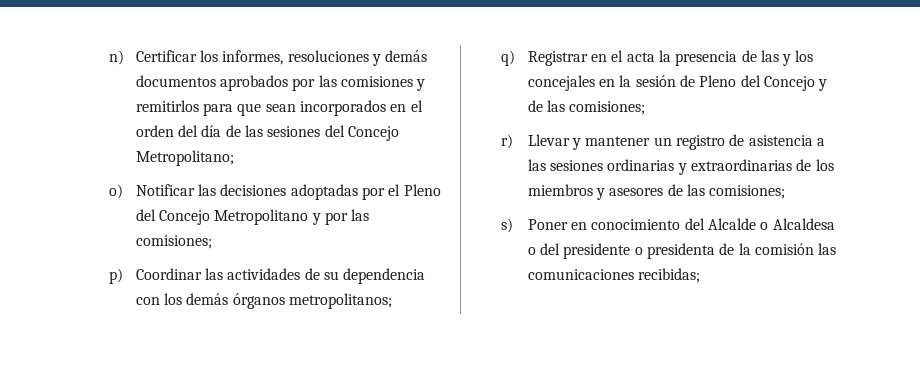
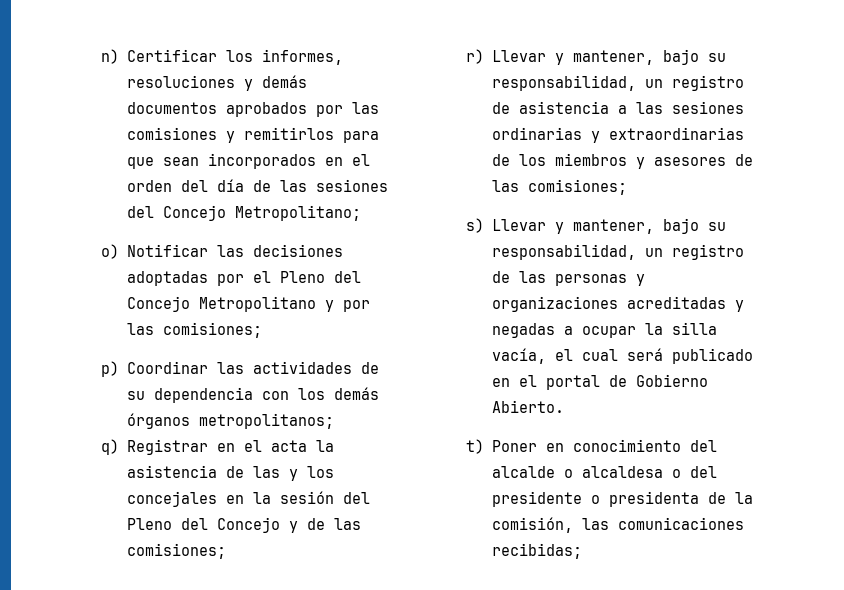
- q) Registrar en el acta la presencia de las y los concejales en la sesión de Pleno del Concejo y de las comisiones;
+ q) Registrar en el acta la asistencia de las y los concejales en la sesión del Pleno del Concejo y de las comisiones;
- r) Llevar y mantener un registro de asistencia a las sesiones ordinarias y extraordinarias de los miembros y asesores de las comisiones;
+ r) Llevar y mantener, bajo su responsabilidad, un registro de asistencia a las sesiones ordinarias y extraordinarias de los miembros y asesores de las comisiones;
- s) Poner en conocimiento del Alcalde o Alcaldesa o del presidente o presidenta de la comisión las comunicaciones recibidas;
+ s) Llevar y mantener, bajo su responsabilidad, un registro de las personas y organizaciones acreditadas y negadas a ocupar la silla vacía, el cual será publicado en el portal de Gobierno Abierto.
+ t) Poner en conocimiento del alcalde o alcaldesa o del presidente o presidenta de la comisión, las comunicaciones recibidas;

